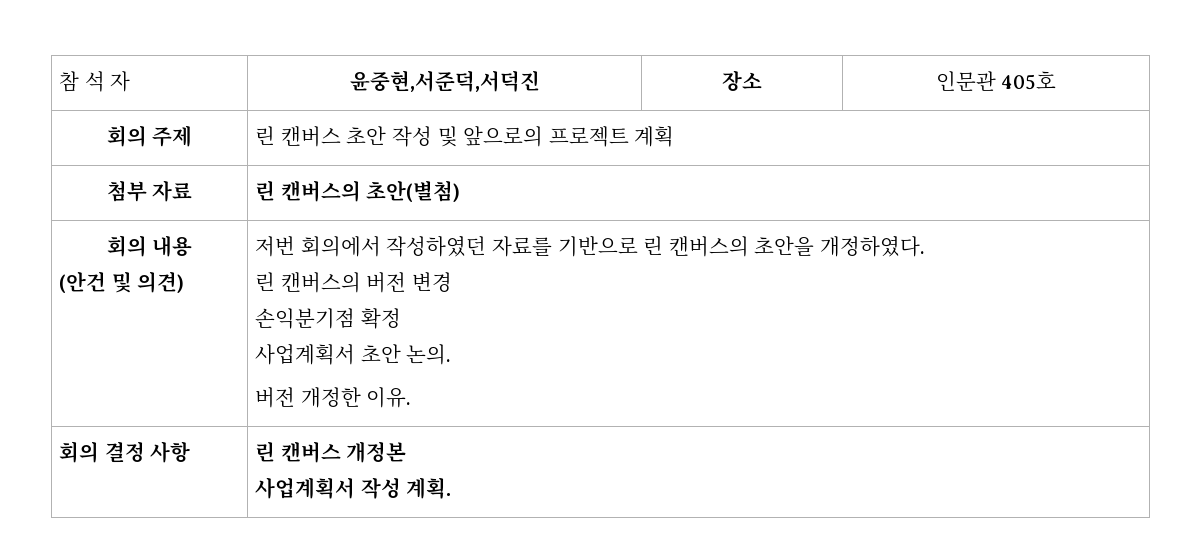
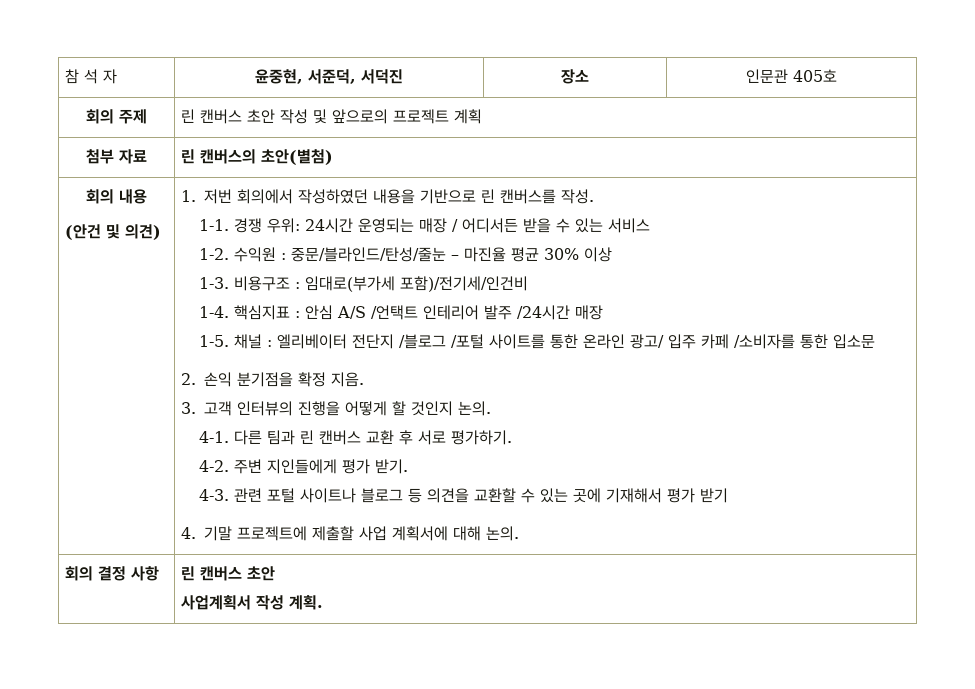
- 참 석 자 | 윤중현,서준덕,서덕진 | 장소 | 인문관 405호
+ 참 석 자 | 윤중현, 서준덕, 서덕진 | 장소 | 인문관 405호
- 저번 회의에서 작성하였던 자료를 기반으로 린 캔버스의 초안을 개정하였다.
- 린 캔버스의 버전 변경
- 손익분기점 확정
- 사업계획서 초안 논의.
- 버전 개정한 이유.
+ 1. 저번 회의에서 작성하였던 내용을 기반으로 린 캔버스를 작성.
+ 1-1. 경쟁 우위: 24시간 운영되는 매장 / 어디서든 받을 수 있는 서비스
+ 1-2. 수익원 : 중문/블라인드/탄성/줄눈 – 마진율 평균 30% 이상
+ 1-3. 비용구조 : 임대로(부가세 포함)/전기세/인건비
+ 1-4. 핵심지표 : 안심 A/S /언택트 인테리어 발주 /24시간 매장
+ 1-5. 채널 : 엘리베이터 전단지 /블로그 /포털 사이트를 통한 온라인 광고/ 입주 카페 /소비자를 통한 입소문
+ 2. 손익 분기점을 확정 지음.
+ 3. 고객 인터뷰의 진행을 어떻게 할 것인지 논의.
+ 4-1. 다른 팀과 린 캔버스 교환 후 서로 평가하기.
+ 4-2. 주변 지인들에게 평가 받기.
+ 4-3. 관련 포털 사이트나 블로그 등 의견을 교환할 수 있는 곳에 기재해서 평가 받기
+ 4. 기말 프로젝트에 제출할 사업 계획서에 대해 논의.
- 회의 결정 사항 | 린 캔버스 개정본
+ 회의 결정 사항 | 린 캔버스 초안

